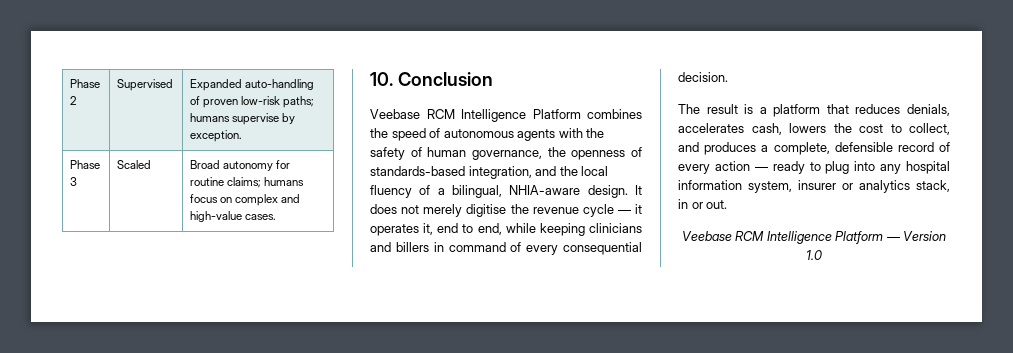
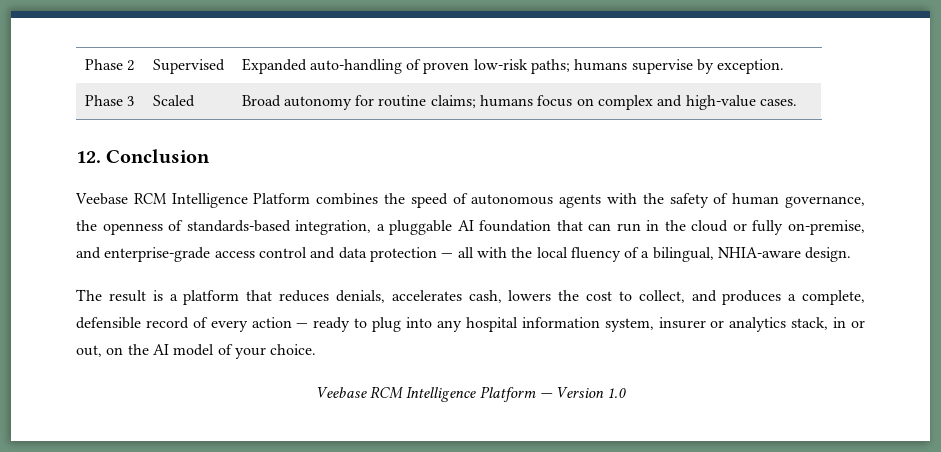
- 10. Conclusion
+ 12. Conclusion
- Veebase RCM Intelligence Platform combines the speed of autonomous agents with the safety of human governance, the openness of standards-based integration, and the local fluency of a bilingual, NHIA-aware design. It does not merely digitise the revenue cycle — it operates it, end to end, while keeping clinicians and billers in command of every consequential decision.
+ Veebase RCM Intelligence Platform combines the speed of autonomous agents with the safety of human governance, the openness of standards-based integration, a pluggable AI foundation that can run in the cloud or fully on-premise, and enterprise-grade access control and data protection — all with the local fluency of a bilingual, NHIA-aware design.
- The result is a platform that reduces denials, accelerates cash, lowers the cost to collect, and produces a complete, defensible record of every action — ready to plug into any hospital information system, insurer or analytics stack, in or out.
+ The result is a platform that reduces denials, accelerates cash, lowers the cost to collect, and produces a complete, defensible record of every action — ready to plug into any hospital information system, insurer or analytics stack, in or out, on the AI model of your choice.

